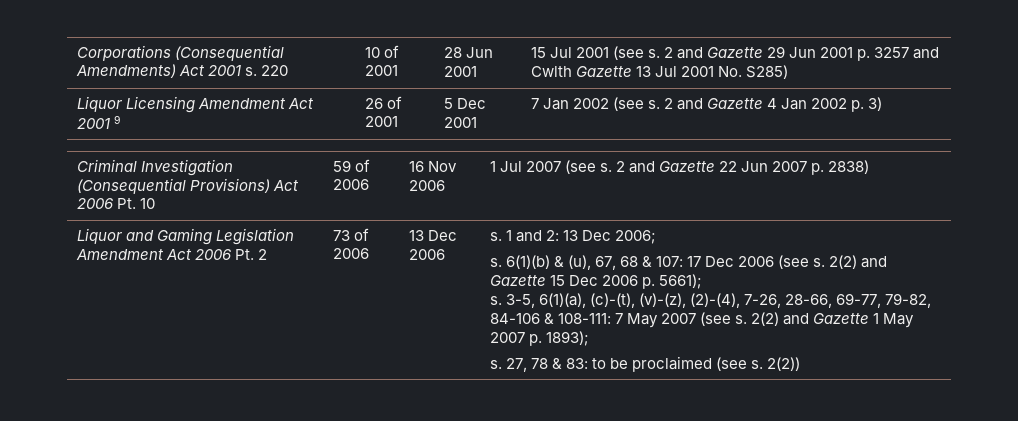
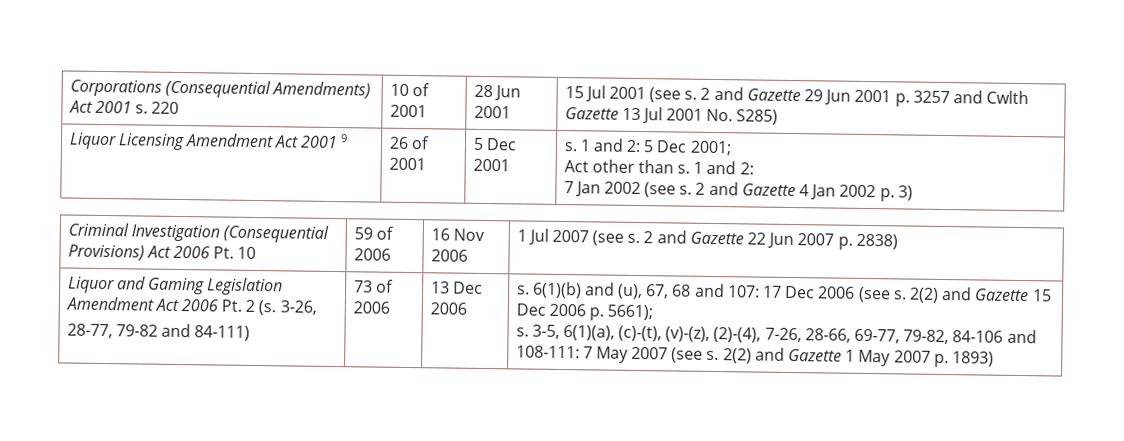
- Liquor Licensing Amendment Act 2001 9 | 26 of 2001 | 5 Dec 2001 | 7 Jan 2002 (see s. 2 and Gazette 4 Jan 2002 p. 3)
+ Liquor Licensing Amendment Act 2001 9 | 26 of 2001 | 5 Dec 2001 | s. 1 and 2: 5 Dec 2001;
+ Act other than s. 1 and 2:
+ 7 Jan 2002 (see s. 2 and Gazette 4 Jan 2002 p. 3)
- Liquor and Gaming Legislation Amendment Act 2006 Pt. 2
+ Liquor and Gaming Legislation Amendment Act 2006 Pt. 2 (s. 3-26,
+ 28-77, 79-82 and 84-111)
- 1 and 2: 13 Dec 2006;
- s. 6(1)(b) & (u), 67, 68 & 107: 17 Dec 2006 (see s.
+ 6(1)(b) and (u), 67, 68 and 107: 17 Dec 2006 (see s.
- 3-5, 6(1)(a), (c)-(t), (v)-(z), (2)-(4), 7-26, 28-66, 69-77, 79-82, 84-106 & 108-111: 7 May 2007 (see s.
+ 3-5, 6(1)(a), (c)-(t), (v)-(z), (2)-(4), 7-26, 28-66, 69-77, 79-82, 84-106 and 108-111: 7 May 2007 (see s.
- 2(2) and Gazette 1 May 2007 p. 1893);
- s. 27, 78 & 83: to be proclaimed (see s. 2(2))
+ 2(2) and Gazette 1 May 2007 p. 1893)

